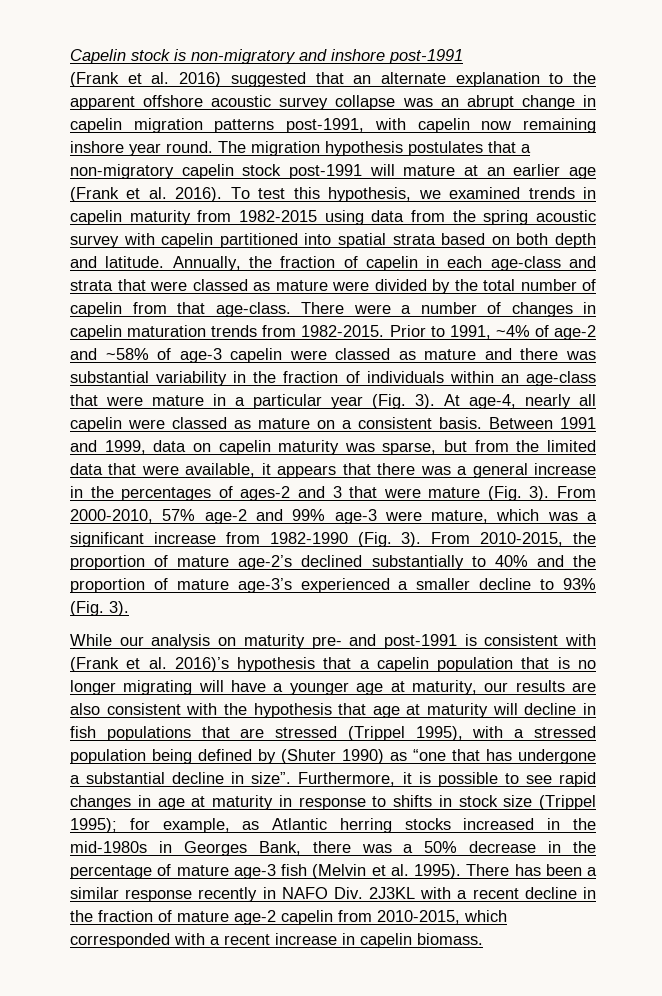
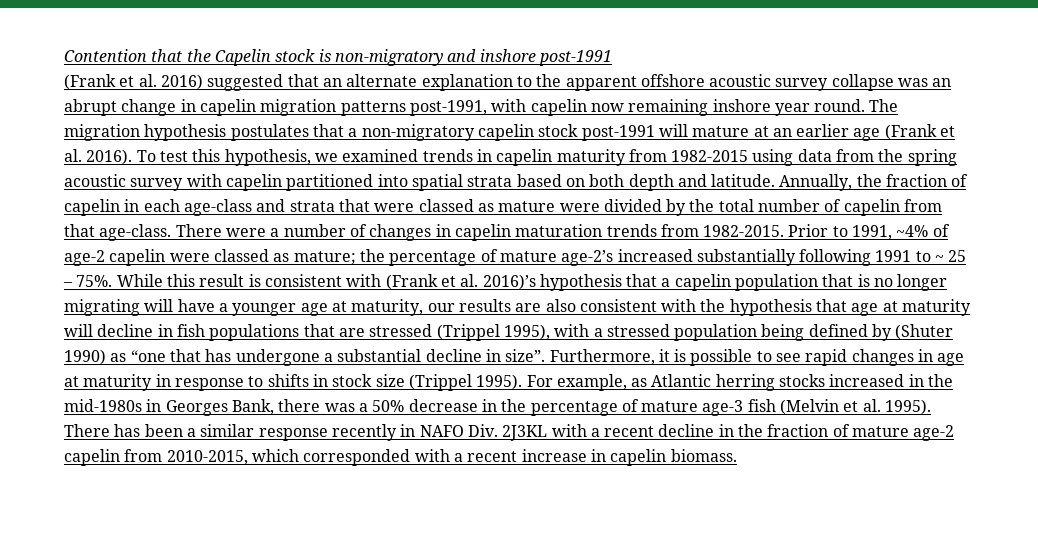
- Capelin stock is non-migratory and inshore post-1991
+ Contention that the Capelin stock is non-migratory and inshore post-1991
- Prior to 1991, ~4% of age-2 and ~58% of age-3 capelin were classed as mature and there was substantial variability in the fraction of individuals within an age-class that were mature in a particular year (Fig. 3). At age-4, nearly all capelin were classed as mature on a consistent basis. Between 1991 and 1999, data on capelin maturity was sparse, but from the limited data that were available, it appears that there was a general increase in the percentages of ages-2 and 3 that were mature (Fig. 3). From 2000-2010, 57% age-2 and 99% age-3 were mature, which was a significant increase from 1982-1990 (Fig. 3). From 2010-2015, the proportion of mature age-2’s declined substantially to 40% and the proportion of mature age-3’s experienced a smaller decline to 93% (Fig. 3).
- While our analysis on maturity pre- and post-1991 is consistent with (Frank et al. 2016)’s hypothesis that a capelin population that is no longer migrating will have a younger age at maturity, our results are also consistent with the hypothesis that age at maturity will decline in fish populations that are stressed (Trippel 1995), with a stressed population being defined by (Shuter 1990) as “one that has undergone a substantial decline in size”.
+ Prior to 1991, ~4% of age-2 capelin were classed as mature; the percentage of mature age-2’s increased substantially following 1991 to ~ 25 – 75%. While this result is consistent with (Frank et al. 2016)’s hypothesis that a capelin population that is no longer migrating will have a younger age at maturity, our results are also consistent with the hypothesis that age at maturity will decline in fish populations that are stressed (Trippel 1995), with a stressed population being defined by (Shuter 1990) as “one that has undergone a substantial decline in size”.
- Furthermore, it is possible to see rapid changes in age at maturity in response to shifts in stock size (Trippel 1995); for example, as Atlantic herring stocks increased in the mid-1980s in Georges Bank, there was a 50% decrease in the percentage of mature age-3 fish (Melvin et al. 1995).
+ Furthermore, it is possible to see rapid changes in age at maturity in response to shifts in stock size (Trippel 1995). For example, as Atlantic herring stocks increased in the mid-1980s in Georges Bank, there was a 50% decrease in the percentage of mature age-3 fish (Melvin et al. 1995).

